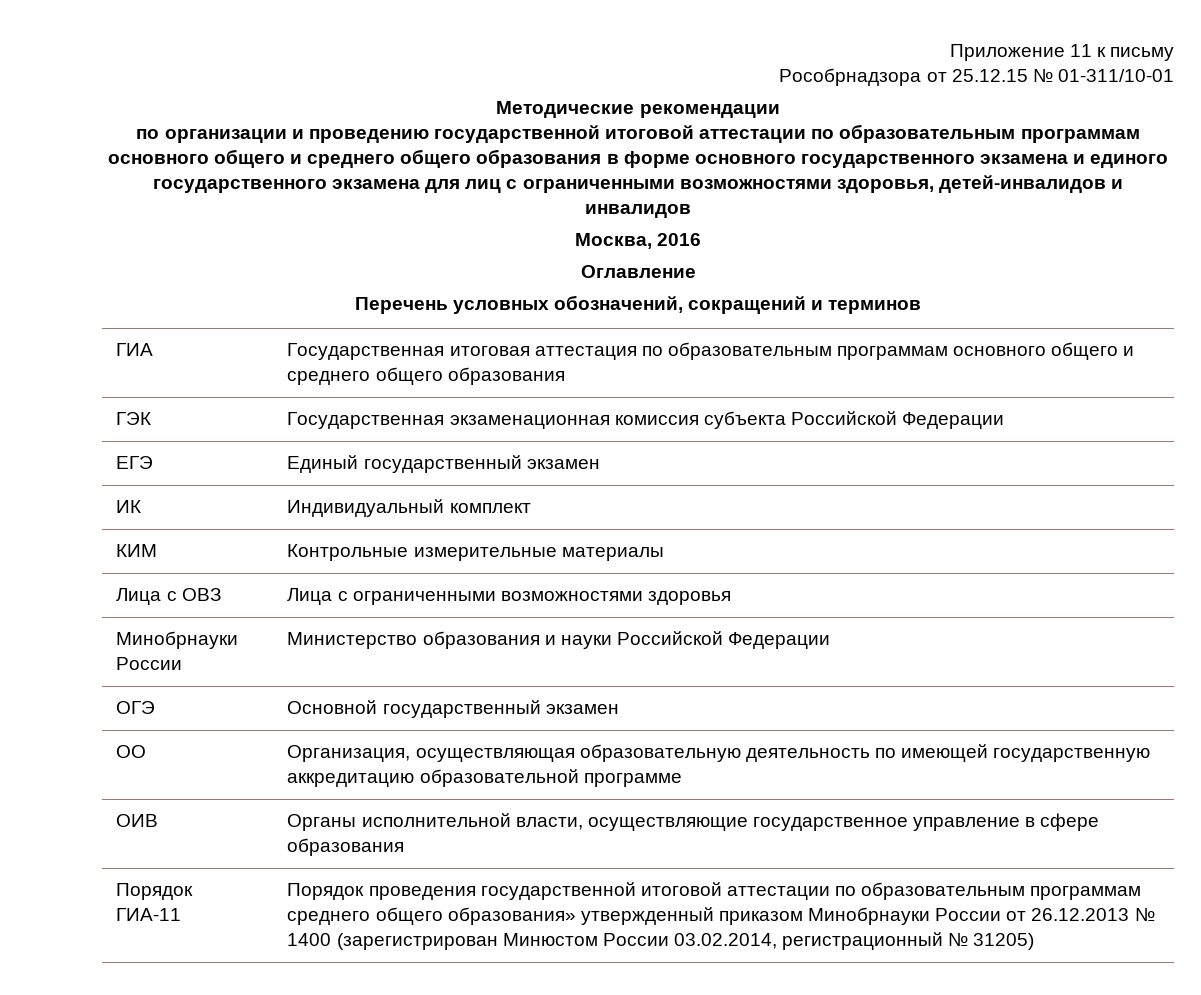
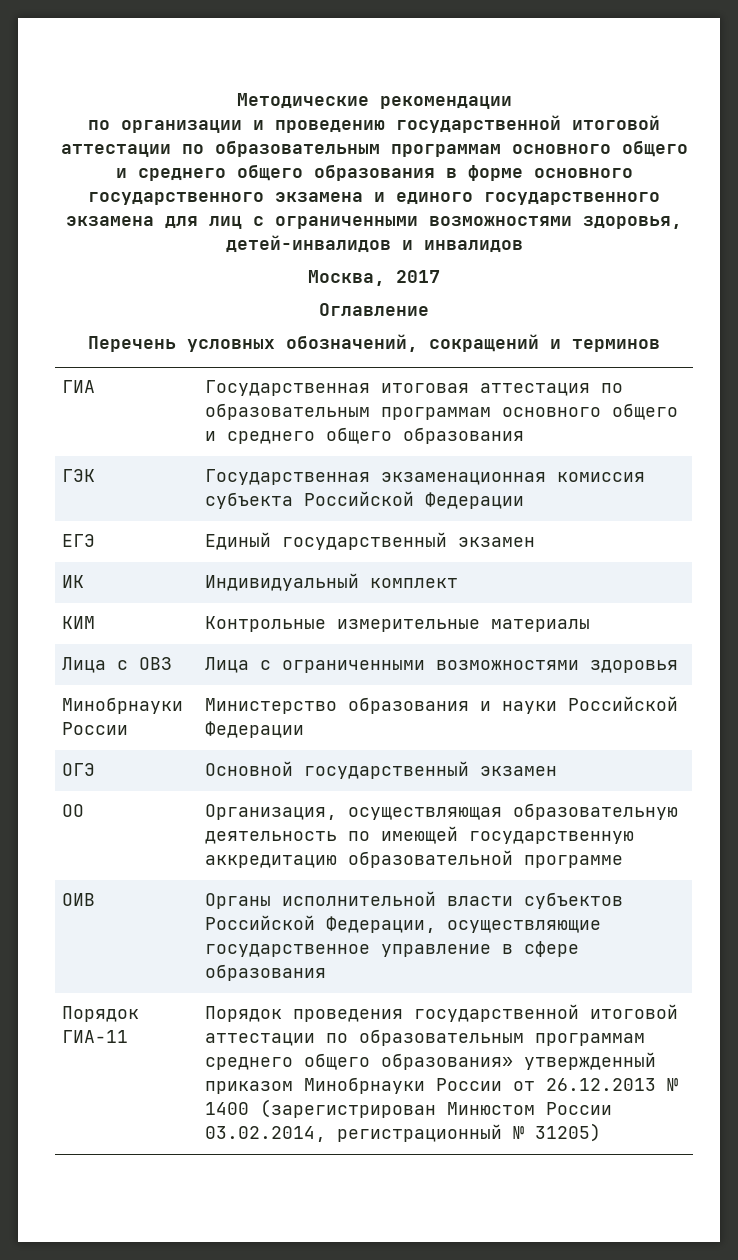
- Приложение 11 к письму
- Рособрнадзора от 25.12.15 № 01-311/10-01
- Москва, 2016
+ Москва, 2017
- ОИВ | Органы исполнительной власти, осуществляющие государственное управление в сфере образования
+ ОИВ | Органы исполнительной власти субъектов Российской Федерации, осуществляющие государственное управление в сфере образования

